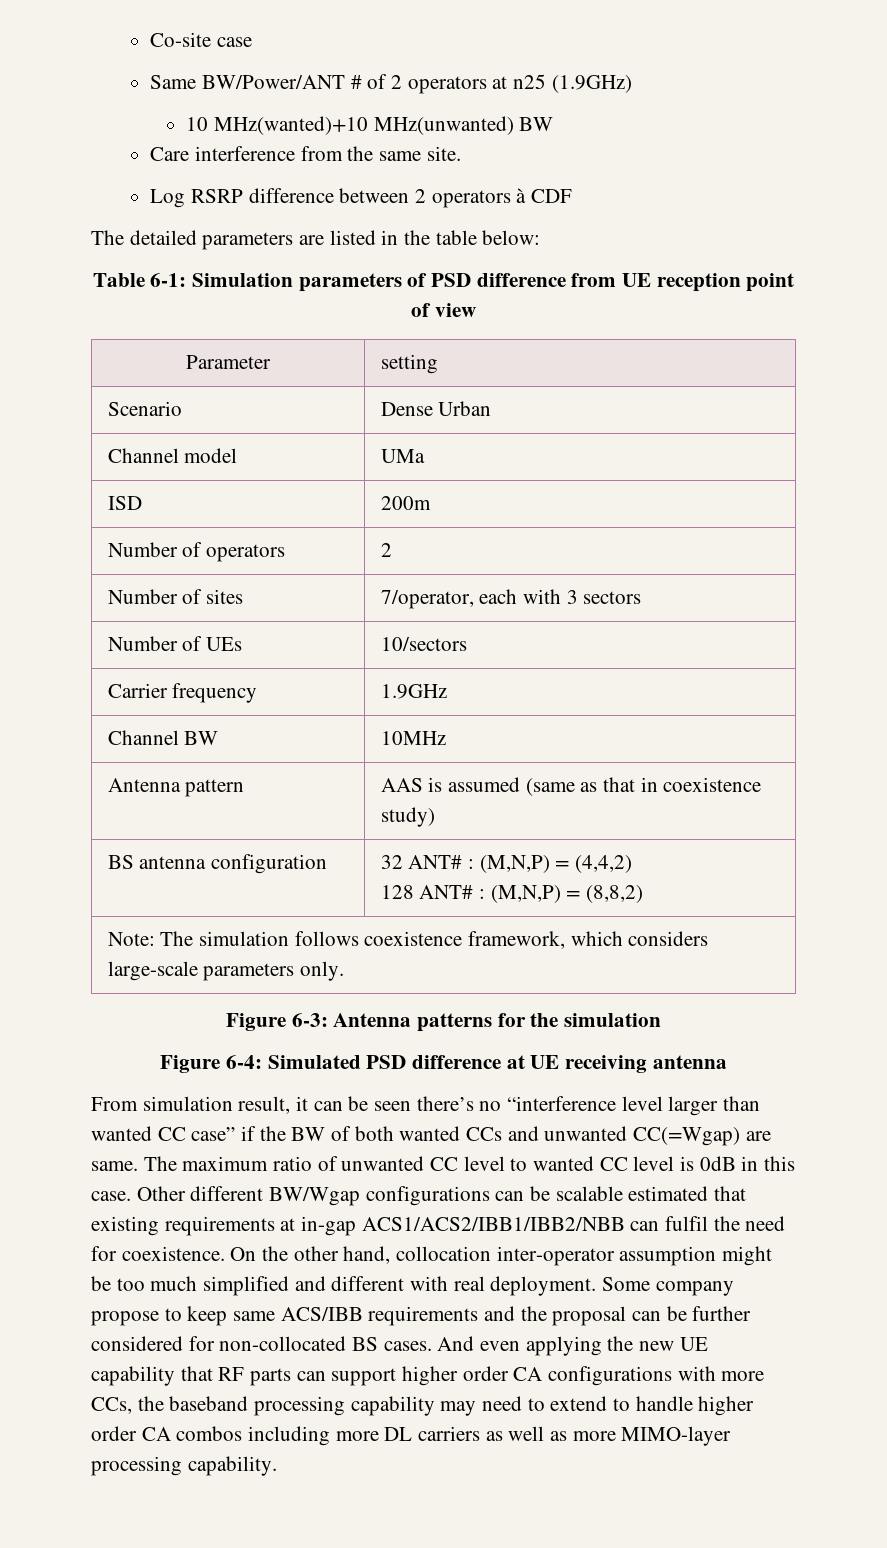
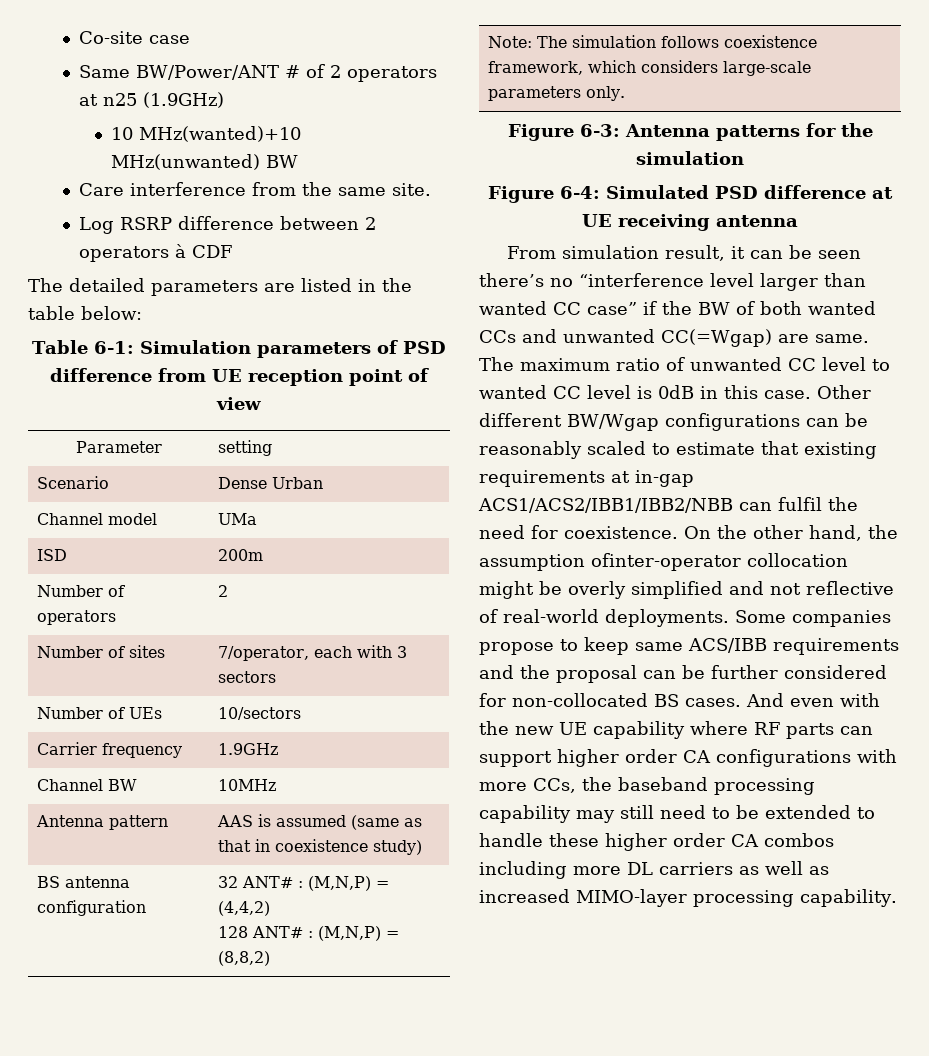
- Other different BW/Wgap configurations can be scalable estimated that existing requirements at in-gap ACS1/ACS2/IBB1/IBB2/NBB can fulfil the need for coexistence.
+ Other different BW/Wgap configurations can be reasonably scaled to estimate that existing requirements at in-gap ACS1/ACS2/IBB1/IBB2/NBB can fulfil the need for coexistence.
- On the other hand, collocation inter-operator assumption might be too much simplified and different with real deployment. Some company propose to keep same ACS/IBB requirements and the proposal can be further considered for non-collocated BS cases.
+ On the other hand, the assumption ofinter-operator collocation might be overly simplified and not reflective of real-world deployments. Some companies propose to keep same ACS/IBB requirements and the proposal can be further considered for non-collocated BS cases.
- And even applying the new UE capability that RF parts can support higher order CA configurations with more CCs, the baseband processing capability may need to extend to handle higher order CA combos including more DL carriers as well as more MIMO-layer processing capability.
+ And even with the new UE capability where RF parts can support higher order CA configurations with more CCs, the baseband processing capability may still need to be extended to handle these higher order CA combos including more DL carriers as well as increased MIMO-layer processing capability.

